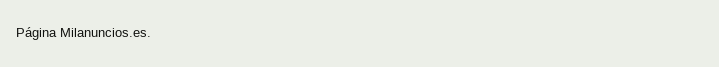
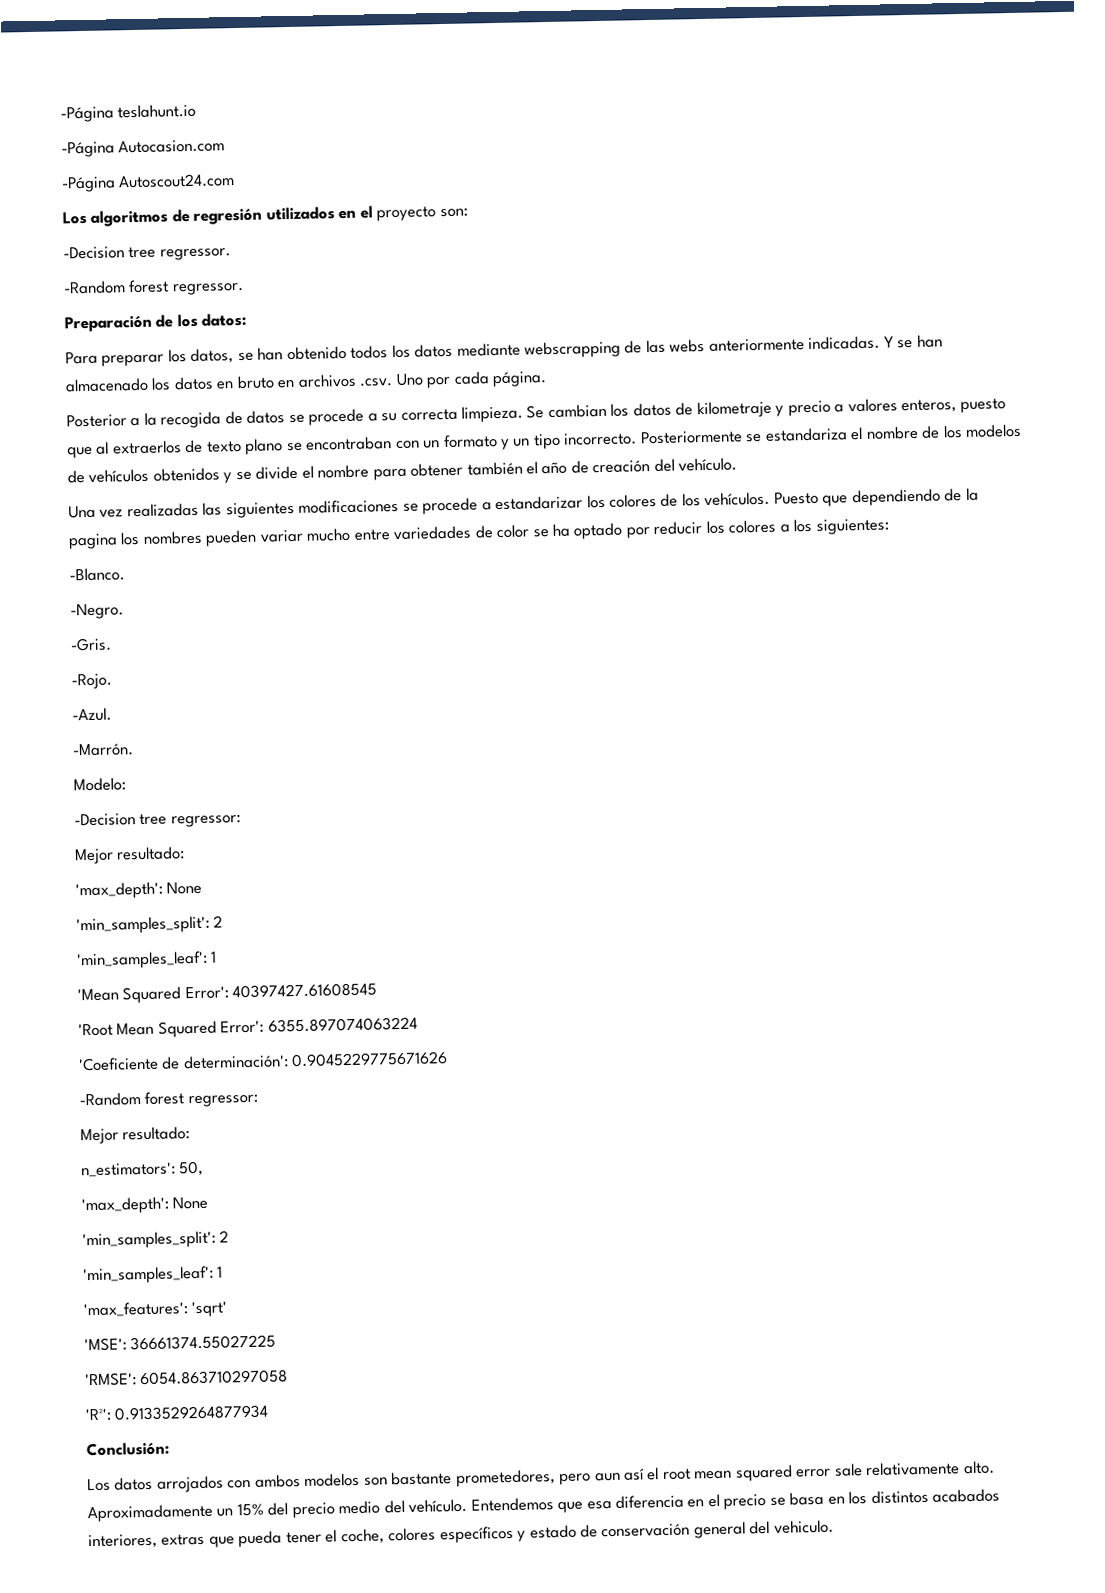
- Página Milanuncios.es.
+ -Página teslahunt.io
+ -Página Autocasion.com
+ -Página Autoscout24.com
+ Los algoritmos de regresión utilizados en el proyecto son:
+ -Decision tree regressor.
+ -Random forest regressor.
+ Preparación de los datos:
+ Para preparar los datos, se han obtenido todos los datos mediante webscrapping de las webs anteriormente indicadas. Y se han almacenado los datos en bruto en archivos .csv. Uno por cada página.
+ Posterior a la recogida de datos se procede a su correcta limpieza. Se cambian los datos de kilometraje y precio a valores enteros, puesto que al extraerlos de texto plano se encontraban con un formato y un tipo incorrecto. Posteriormente se estandariza el nombre de los modelos de vehículos obtenidos y se divide el nombre para obtener también el año de creación del vehículo.
+ Una vez realizadas las siguientes modificaciones se procede a estandarizar los colores de los vehículos. Puesto que dependiendo de la pagina los nombres pueden variar mucho entre variedades de color se ha optado por reducir los colores a los siguientes:
+ -Blanco.
+ -Negro.
+ -Gris.
+ -Rojo.
+ -Azul.
+ -Marrón.
+ Modelo:
+ -Decision tree regressor:
+ Mejor resultado:
+ 'max_depth': None
+ 'min_samples_split': 2
+ 'min_samples_leaf': 1
+ 'Mean Squared Error': 40397427.61608545
+ 'Root Mean Squared Error': 6355.897074063224
+ 'Coeficiente de determinación': 0.9045229775671626
+ -Random forest regressor:
+ Mejor resultado:
+ n_estimators': 50,
+ 'max_depth': None
+ 'min_samples_split': 2
+ 'min_samples_leaf': 1
+ 'max_features': 'sqrt'
+ 'MSE': 36661374.55027225
+ 'RMSE': 6054.863710297058
+ 'R²': 0.9133529264877934
+ Conclusión:
+ Los datos arrojados con ambos modelos son bastante prometedores, pero aun así el root mean squared error sale relativamente alto. Aproximadamente un 15% del precio medio del vehículo. Entendemos que esa diferencia en el precio se basa en los distintos acabados interiores, extras que pueda tener el coche, colores específicos y estado de conservación general del vehiculo.

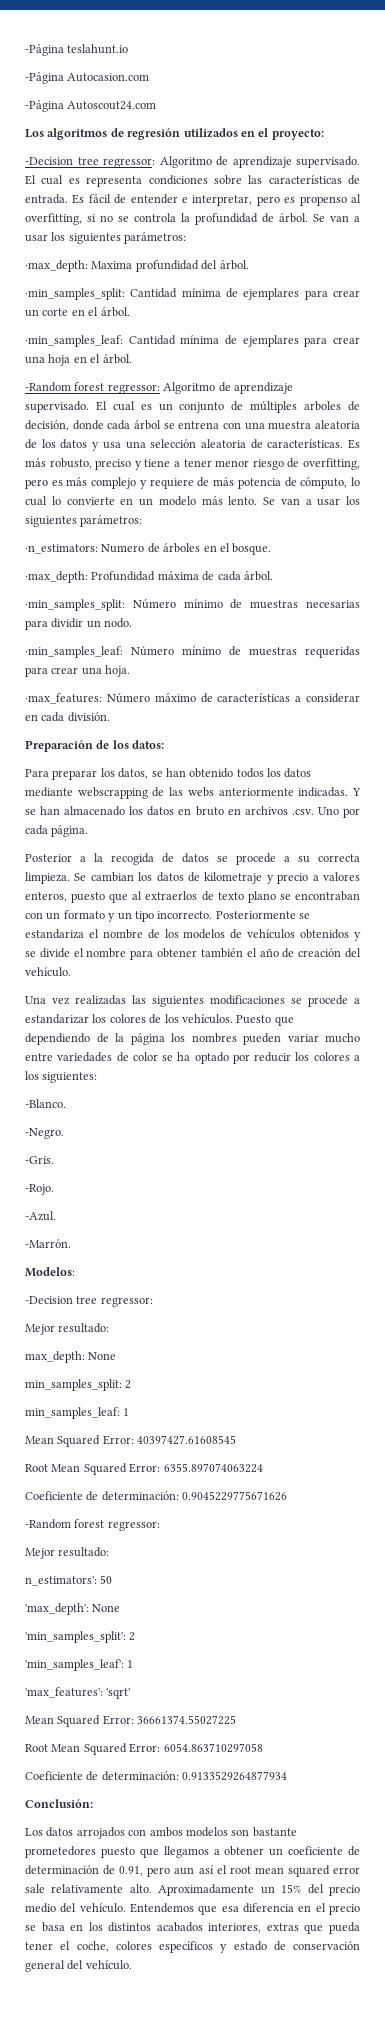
- Los algoritmos de regresión utilizados en el proyecto son:
- -Decision tree regressor.
- -Random forest regressor.
+ Los algoritmos de regresión utilizados en el proyecto:
+ -Decision tree regressor: Algoritmo de aprendizaje supervisado. El cual es representa condiciones sobre las características de entrada. Es fácil de entender e interpretar, pero es propenso al overfitting, si no se controla la profundidad de árbol. Se van a usar los siguientes parámetros:
+ ·max_depth: Maxima profundidad del árbol.
+ ·min_samples_split: Cantidad mínima de ejemplares para crear un corte en el árbol.
+ ·min_samples_leaf: Cantidad mínima de ejemplares para crear una hoja en el árbol.
+ -Random forest regressor: Algoritmo de aprendizaje supervisado. El cual es un conjunto de múltiples arboles de decisión, donde cada árbol se entrena con una muestra aleatoria de los datos y usa una selección aleatoria de características. Es más robusto, preciso y tiene a tener menor riesgo de overfitting, pero es más complejo y requiere de más potencia de cómputo, lo cual lo convierte en un modelo más lento. Se van a usar los siguientes parámetros:
+ ·n_estimators: Numero de árboles en el bosque.
+ ·max_depth: Profundidad máxima de cada árbol.
+ ·min_samples_split: Número mínimo de muestras necesarias para dividir un nodo.
+ ·min_samples_leaf: Número mínimo de muestras requeridas para crear una hoja.
+ ·max_features: Número máximo de características a considerar en cada división.
- Puesto que dependiendo de la pagina los nombres pueden variar mucho entre variedades de color se ha optado por reducir los colores a los siguientes:
+ Puesto que dependiendo de la página los nombres pueden variar mucho entre variedades de color se ha optado por reducir los colores a los siguientes:
- Modelo:
+ Modelos:
  -Decision tree regressor:
  Mejor resultado:
- 'max_depth': None
- 'min_samples_split': 2
- 'min_samples_leaf': 1
- 'Mean Squared Error': 40397427.61608545
+ max_depth: None
+ min_samples_split: 2
+ min_samples_leaf: 1
+ Mean Squared Error: 40397427.61608545
- 'Root Mean Squared Error': 6355.897074063224
+ Root Mean Squared Error: 6355.897074063224
- 'Coeficiente de determinación': 0.9045229775671626
+ Coeficiente de determinación: 0.9045229775671626
- n_estimators': 50,
+ n_estimators': 50
- 'MSE': 36661374.55027225
- 'RMSE': 6054.863710297058
- 'R²': 0.9133529264877934
+ Mean Squared Error: 36661374.55027225
+ Root Mean Squared Error: 6054.863710297058
+ Coeficiente de determinación: 0.9133529264877934
- Los datos arrojados con ambos modelos son bastante prometedores, pero aun así el root mean squared error sale relativamente alto.
+ Los datos arrojados con ambos modelos son bastante prometedores puesto que llegamos a obtener un coeficiente de determinación de 0.91, pero aun así el root mean squared error sale relativamente alto.
- Entendemos que esa diferencia en el precio se basa en los distintos acabados interiores, extras que pueda tener el coche, colores específicos y estado de conservación general del vehiculo.
+ Entendemos que esa diferencia en el precio se basa en los distintos acabados interiores, extras que pueda tener el coche, colores específicos y estado de conservación general del vehículo.

